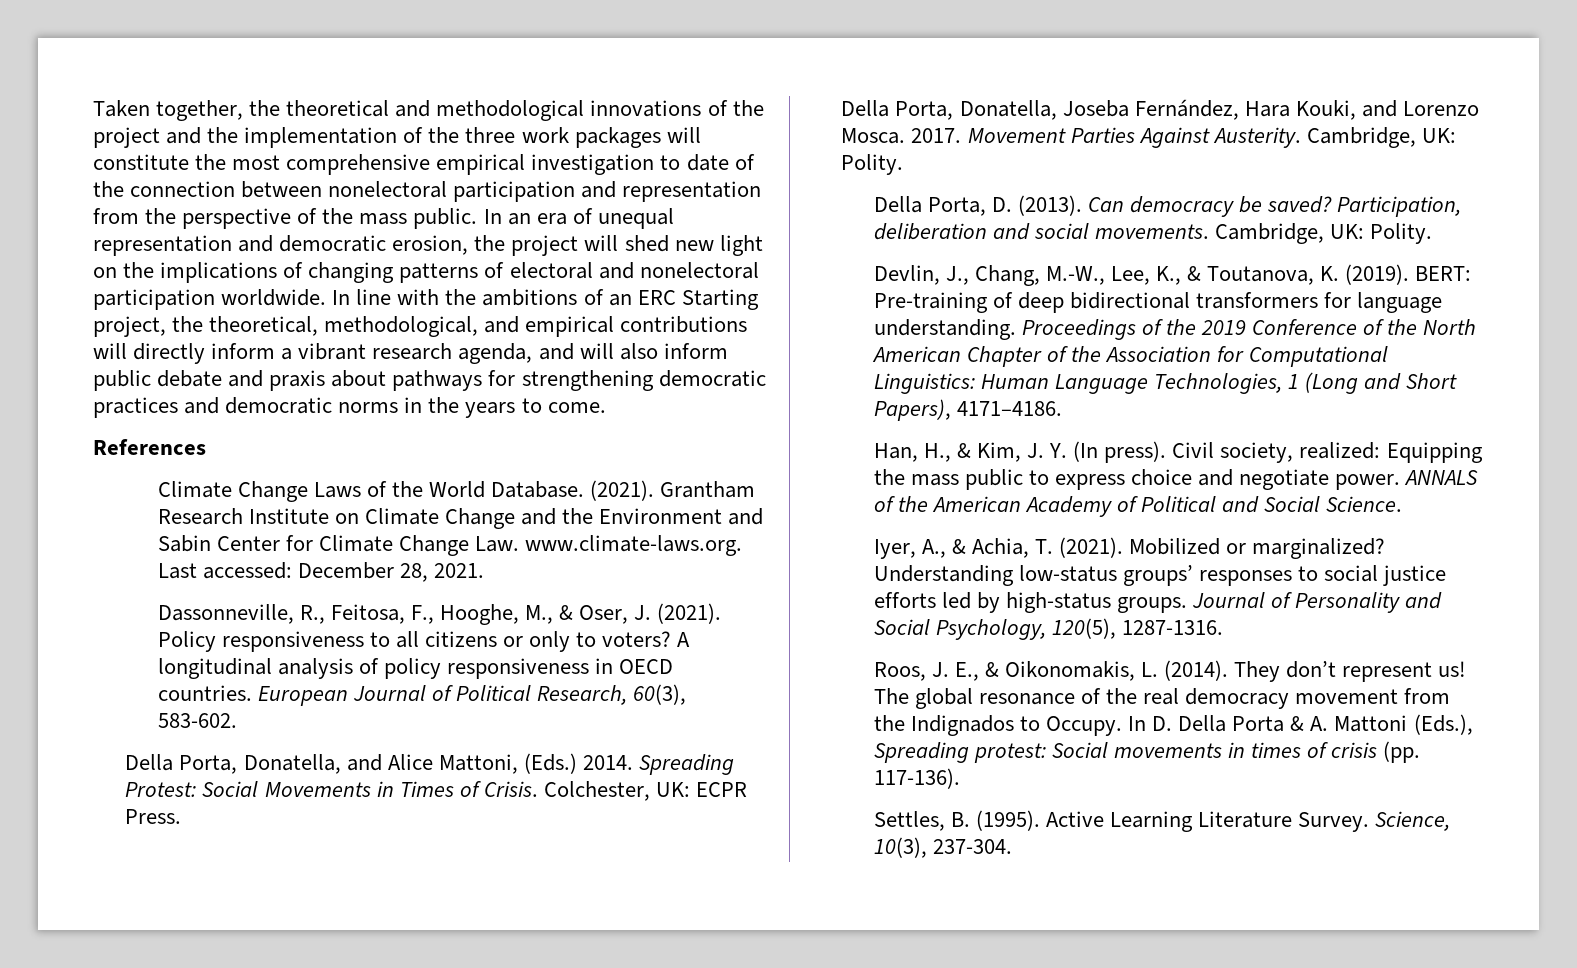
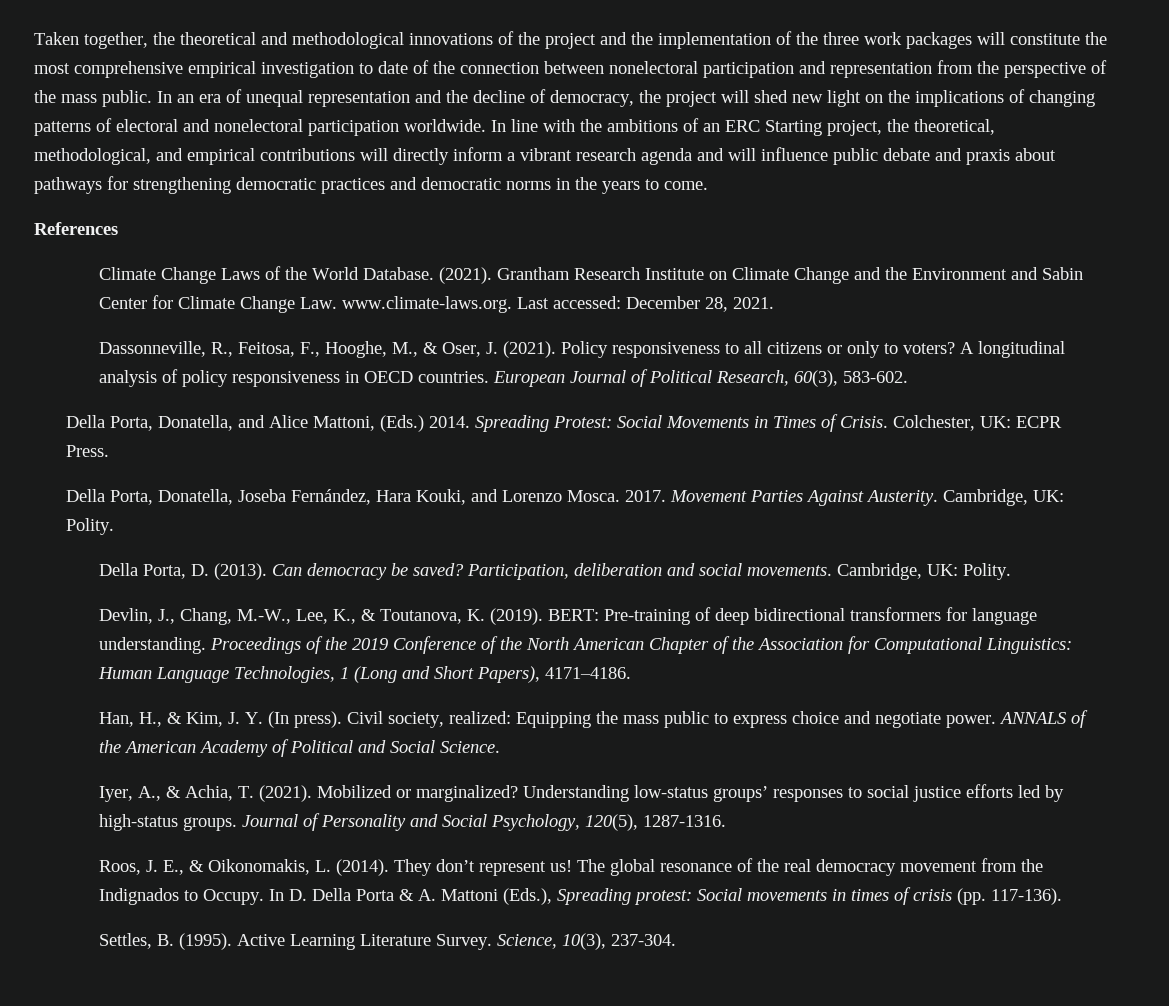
- In an era of unequal representation and democratic erosion, the project will shed new light on the implications of changing patterns of electoral and nonelectoral participation worldwide.
+ In an era of unequal representation and the decline of democracy, the project will shed new light on the implications of changing patterns of electoral and nonelectoral participation worldwide.
- In line with the ambitions of an ERC Starting project, the theoretical, methodological, and empirical contributions will directly inform a vibrant research agenda, and will also inform public debate and praxis about pathways for strengthening democratic practices and democratic norms in the years to come.
+ In line with the ambitions of an ERC Starting project, the theoretical, methodological, and empirical contributions will directly inform a vibrant research agenda and will influence public debate and praxis about pathways for strengthening democratic practices and democratic norms in the years to come.

